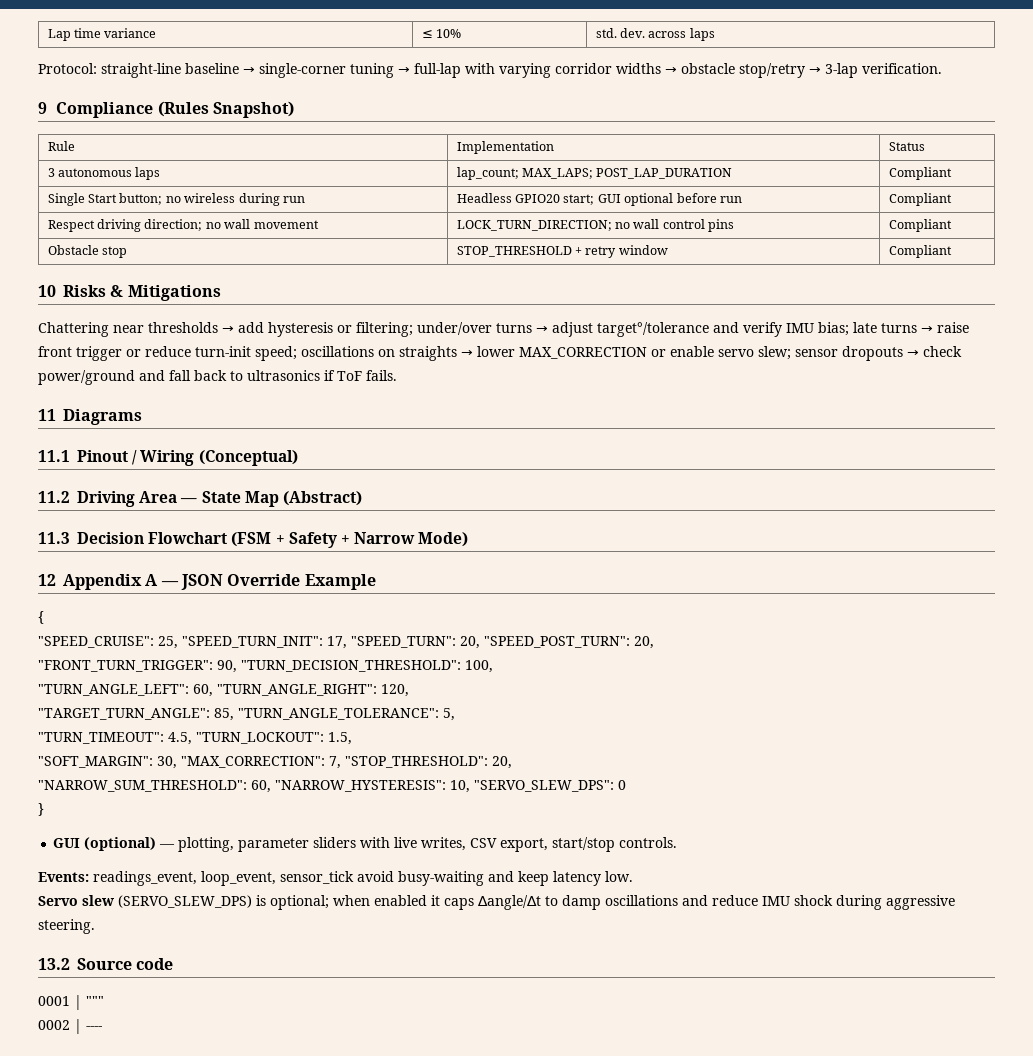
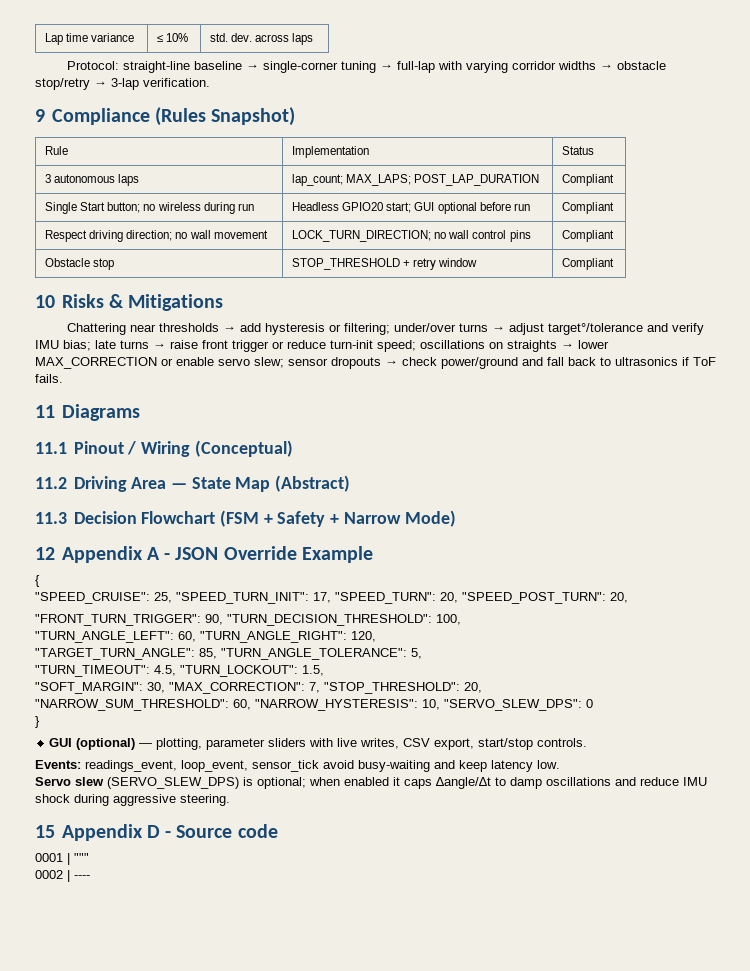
- 12 Appendix A — JSON Override Example
+ 12 Appendix A - JSON Override Example
- 13.2 Source code
+ 15 Appendix D - Source code

